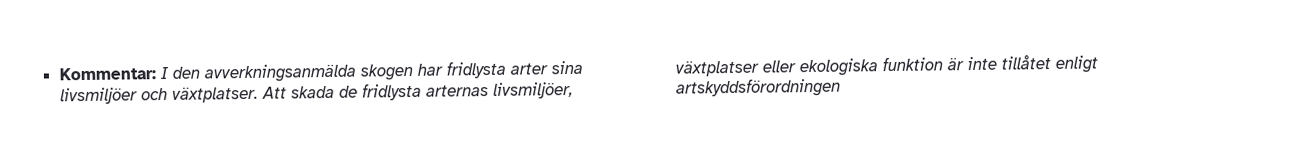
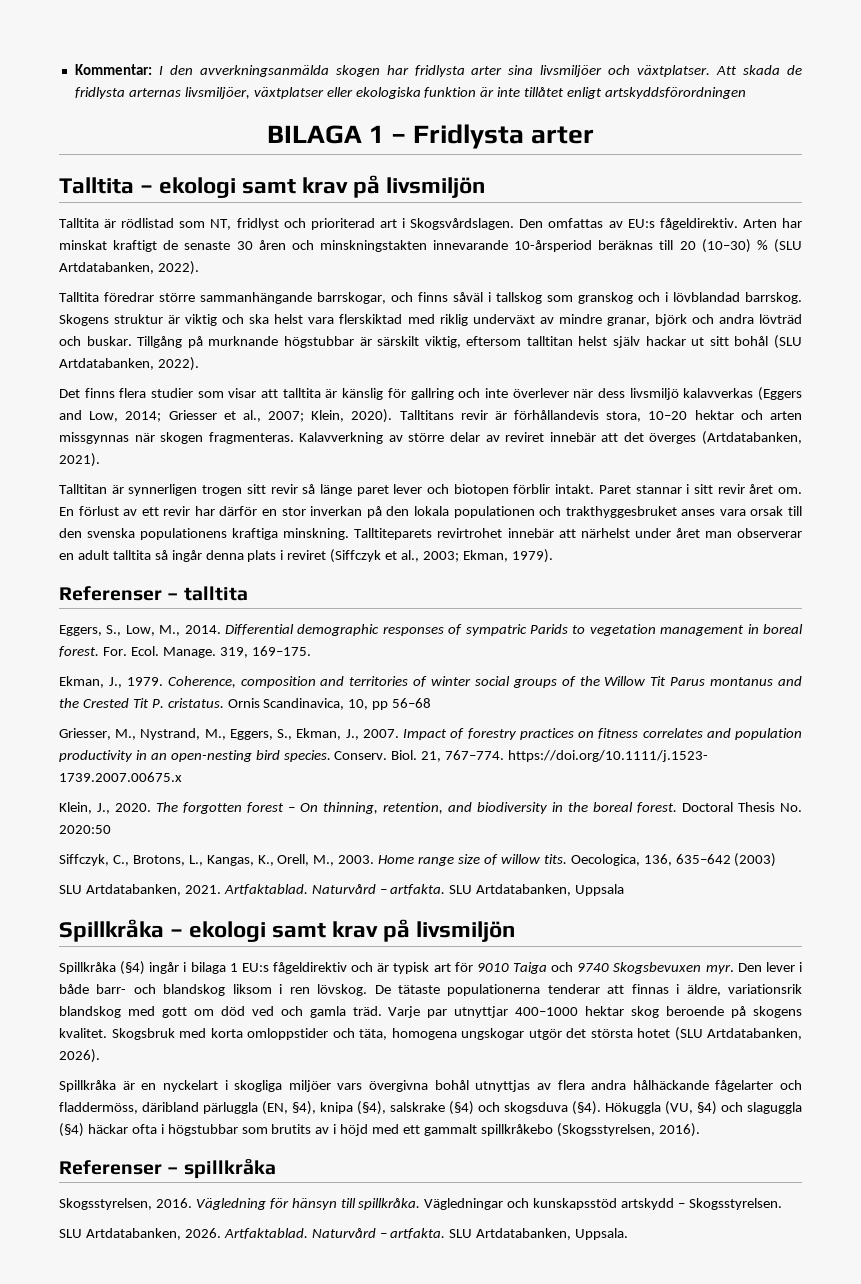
+ BILAGA 1 – Fridlysta arter
+ Talltita – ekologi samt krav på livsmiljön
+ Talltita är rödlistad som NT, fridlyst och prioriterad art i Skogsvårdslagen. Den omfattas av EU:s fågeldirektiv. Arten har minskat kraftigt de senaste 30 åren och minskningstakten innevarande 10-årsperiod beräknas till 20 (10–30) % (SLU Artdatabanken, 2022).
+ Talltita föredrar större sammanhängande barrskogar, och finns såväl i tallskog som granskog och i lövblandad barrskog. Skogens struktur är viktig och ska helst vara flerskiktad med riklig underväxt av mindre granar, björk och andra lövträd och buskar. Tillgång på murknande högstubbar är särskilt viktig, eftersom talltitan helst själv hackar ut sitt bohål (SLU Artdatabanken, 2022).
+ Det finns flera studier som visar att talltita är känslig för gallring och inte överlever när dess livsmiljö kalavverkas (Eggers and Low, 2014; Griesser et al., 2007; Klein, 2020). Talltitans revir är förhållandevis stora, 10–20 hektar och arten missgynnas när skogen fragmenteras. Kalavverkning av större delar av reviret innebär att det överges (Artdatabanken, 2021).
+ Talltitan är synnerligen trogen sitt revir så länge paret lever och biotopen förblir intakt. Paret stannar i sitt revir året om. En förlust av ett revir har därför en stor inverkan på den lokala populationen och trakthyggesbruket anses vara orsak till den svenska populationens kraftiga minskning. Talltiteparets revirtrohet innebär att närhelst under året man observerar en adult talltita så ingår denna plats i reviret (Siffczyk et al., 2003; Ekman, 1979).
+ Referenser – talltita
+ Eggers, S., Low, M., 2014. Differential demographic responses of sympatric Parids to vegetation management in boreal forest. For. Ecol. Manage. 319, 169–175.
+ Ekman, J., 1979. Coherence, composition and territories of winter social groups of the Willow Tit Parus montanus and the Crested Tit P. cristatus. Ornis Scandinavica, 10, pp 56–68
+ Griesser, M., Nystrand, M., Eggers, S., Ekman, J., 2007. Impact of forestry practices on fitness correlates and population productivity in an open-nesting bird species. Conserv. Biol. 21, 767–774. https://doi.org/10.1111/j.1523- 1739.2007.00675.x
+ Klein, J., 2020. The forgotten forest – On thinning, retention, and biodiversity in the boreal forest. Doctoral Thesis No. 2020:50
+ Siffczyk, C., Brotons, L., Kangas, K., Orell, M., 2003. Home range size of willow tits. Oecologica, 136, 635–642 (2003)
+ SLU Artdatabanken, 2021. Artfaktablad. Naturvård – artfakta. SLU Artdatabanken, Uppsala
+ Spillkråka – ekologi samt krav på livsmiljön
+ Spillkråka (§4) ingår i bilaga 1 EU:s fågeldirektiv och är typisk art för 9010 Taiga och 9740 Skogsbevuxen myr. Den lever i både barr- och blandskog liksom i ren lövskog. De tätaste populationerna tenderar att finnas i äldre, variationsrik blandskog med gott om död ved och gamla träd. Varje par utnyttjar 400–1000 hektar skog beroende på skogens kvalitet. Skogsbruk med korta omloppstider och täta, homogena ungskogar utgör det största hotet (SLU Artdatabanken, 2026).
+ Spillkråka är en nyckelart i skogliga miljöer vars övergivna bohål utnyttjas av flera andra hålhäckande fågelarter och fladdermöss, däribland pärluggla (EN, §4), knipa (§4), salskrake (§4) och skogsduva (§4). Hökuggla (VU, §4) och slaguggla (§4) häckar ofta i högstubbar som brutits av i höjd med ett gammalt spillkråkebo (Skogsstyrelsen, 2016).
+ Referenser – spillkråka
+ Skogsstyrelsen, 2016. Vägledning för hänsyn till spillkråka. Vägledningar och kunskapsstöd artskydd – Skogsstyrelsen.
+ SLU Artdatabanken, 2026. Artfaktablad. Naturvård – artfakta. SLU Artdatabanken, Uppsala.

